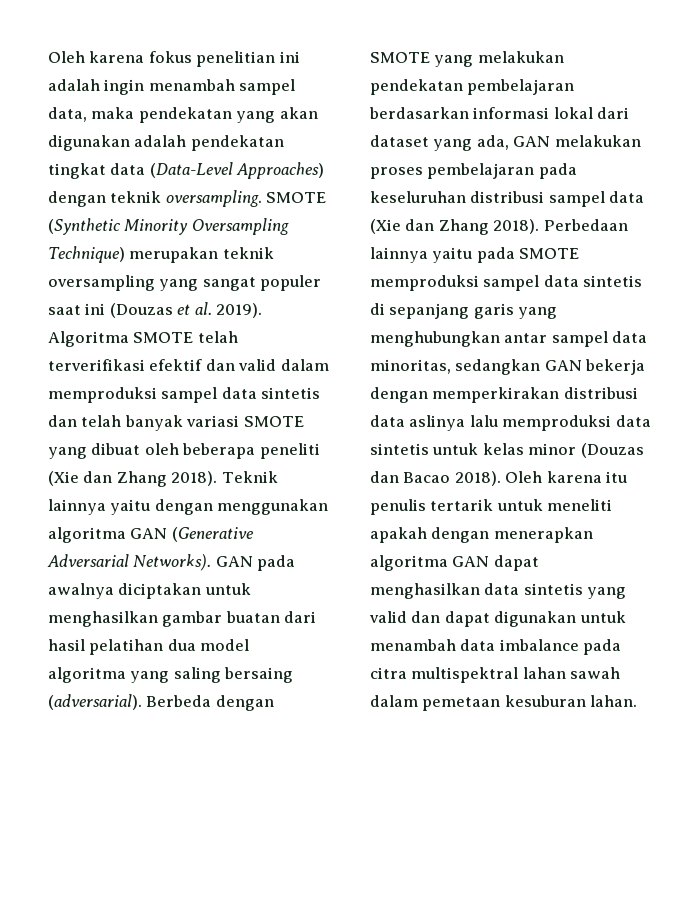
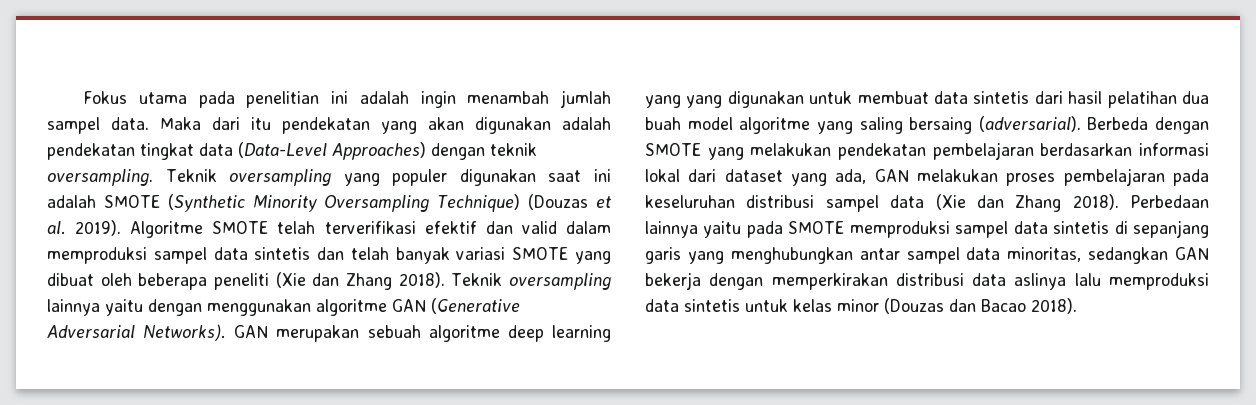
- Oleh karena fokus penelitian ini adalah ingin menambah sampel data, maka pendekatan yang akan digunakan adalah pendekatan tingkat data (Data-Level Approaches) dengan teknik oversampling.
+ Fokus utama pada penelitian ini adalah ingin menambah jumlah sampel data. Maka dari itu pendekatan yang akan digunakan adalah pendekatan tingkat data (Data-Level Approaches) dengan teknik oversampling.
- SMOTE (Synthetic Minority Oversampling Technique) merupakan teknik oversampling yang sangat populer saat ini (Douzas et al. 2019).
+ Teknik oversampling yang populer digunakan saat ini adalah SMOTE (Synthetic Minority Oversampling Technique) (Douzas et al. 2019).
- Algoritma SMOTE telah terverifikasi efektif dan valid dalam memproduksi sampel data sintetis dan telah banyak variasi SMOTE yang dibuat oleh beberapa peneliti (Xie dan Zhang 2018).
+ Algoritme SMOTE telah terverifikasi efektif dan valid dalam memproduksi sampel data sintetis dan telah banyak variasi SMOTE yang dibuat oleh beberapa peneliti (Xie dan Zhang 2018).
- Teknik lainnya yaitu dengan menggunakan algoritma GAN (Generative Adversarial Networks).
+ Teknik oversampling lainnya yaitu dengan menggunakan algoritme GAN (Generative Adversarial Networks).
- GAN pada awalnya diciptakan untuk menghasilkan gambar buatan dari hasil pelatihan dua model algoritma yang saling bersaing (adversarial).
+ GAN merupakan sebuah algoritme deep learning yang yang digunakan untuk membuat data sintetis dari hasil pelatihan dua buah model algoritme yang saling bersaing (adversarial).
- Oleh karena itu penulis tertarik untuk meneliti apakah dengan menerapkan algoritma GAN dapat menghasilkan data sintetis yang valid dan dapat digunakan untuk menambah data imbalance pada citra multispektral lahan sawah dalam pemetaan kesuburan lahan.

